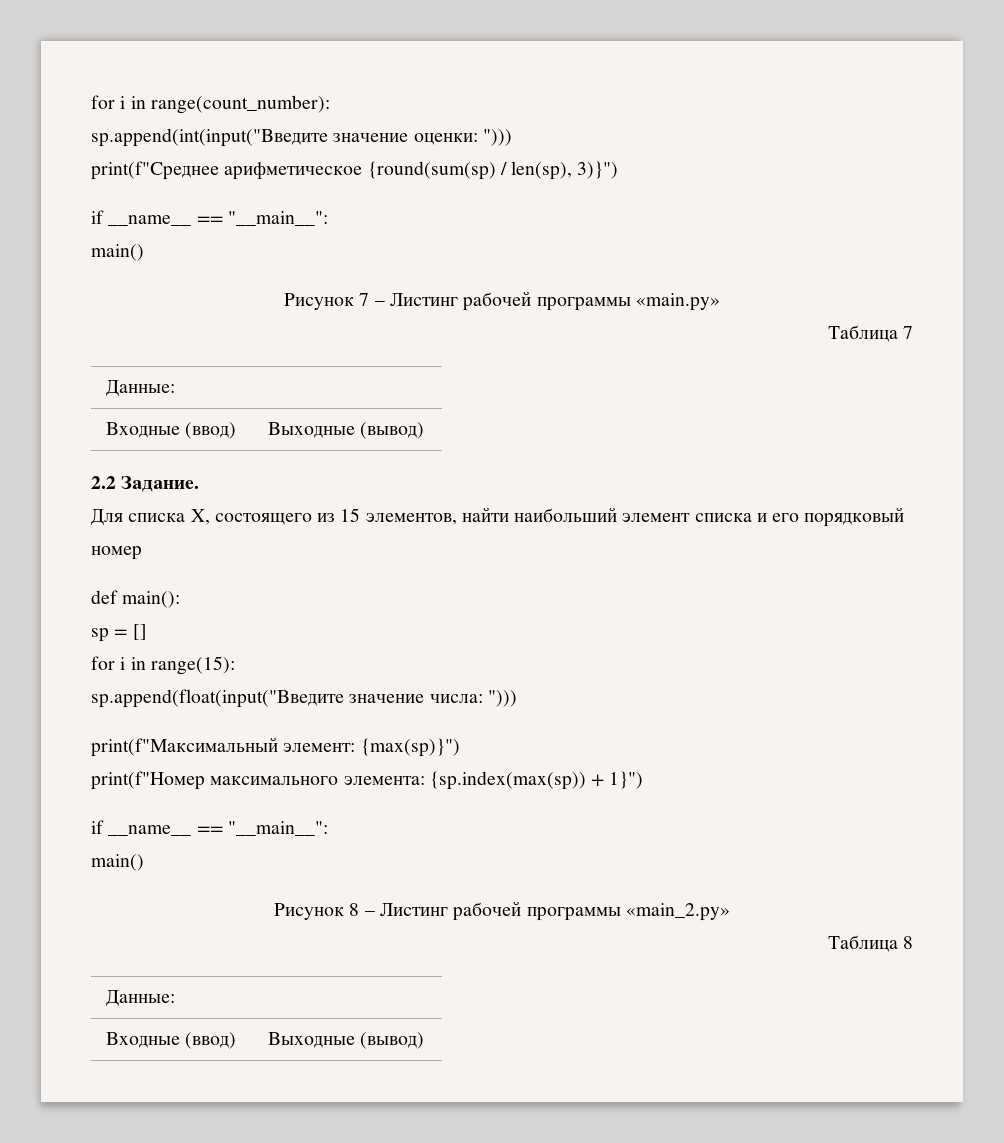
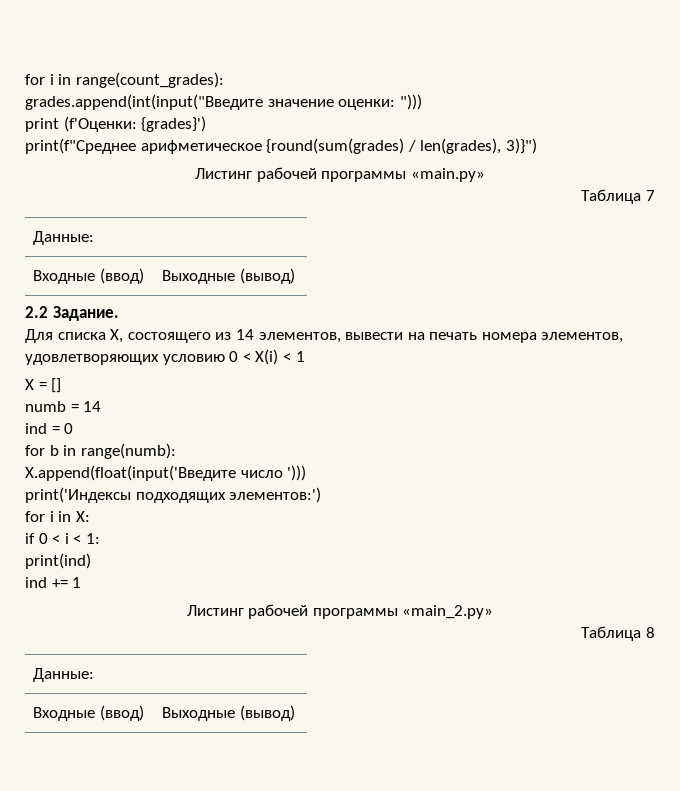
- for i in range(count_number):
- sp.append(int(input("Введите значение оценки: ")))
+ for i in range(count_grades):
+ grades.append(int(input("Введите значение оценки: ")))
+ print (f'Оценки: {grades}')
- print(f"Среднее арифметическое {round(sum(sp) / len(sp), 3)}")
- if __name__ == "__main__":
- main()
- Рисунок 7 – Листинг рабочей программы «main.py»
+ print(f"Среднее арифметическое {round(sum(grades) / len(grades), 3)}")
+ Листинг рабочей программы «main.py»
- Для списка X, состоящего из 15 элементов, найти наибольший элемент списка и его порядковый номер
- def main():
- sp = []
- for i in range(15):
- sp.append(float(input("Введите значение числа: ")))
- print(f"Максимальный элемент: {max(sp)}")
- print(f"Номер максимального элемента: {sp.index(max(sp)) + 1}")
- if __name__ == "__main__":
- main()
- Рисунок 8 – Листинг рабочей программы «main_2.py»
+ Для списка X, состоящего из 14 элементов, вывести на печать номера элементов, удовлетворяющих условию 0 < X(i) < 1
+ X = []
+ numb = 14
+ ind = 0
+ for b in range(numb):
+ X.append(float(input('Введите число ')))
+ print('Индексы подходящих элементов:')
+ for i in X:
+ if 0 < i < 1:
+ print(ind)
+ ind += 1
+ Листинг рабочей программы «main_2.py»

